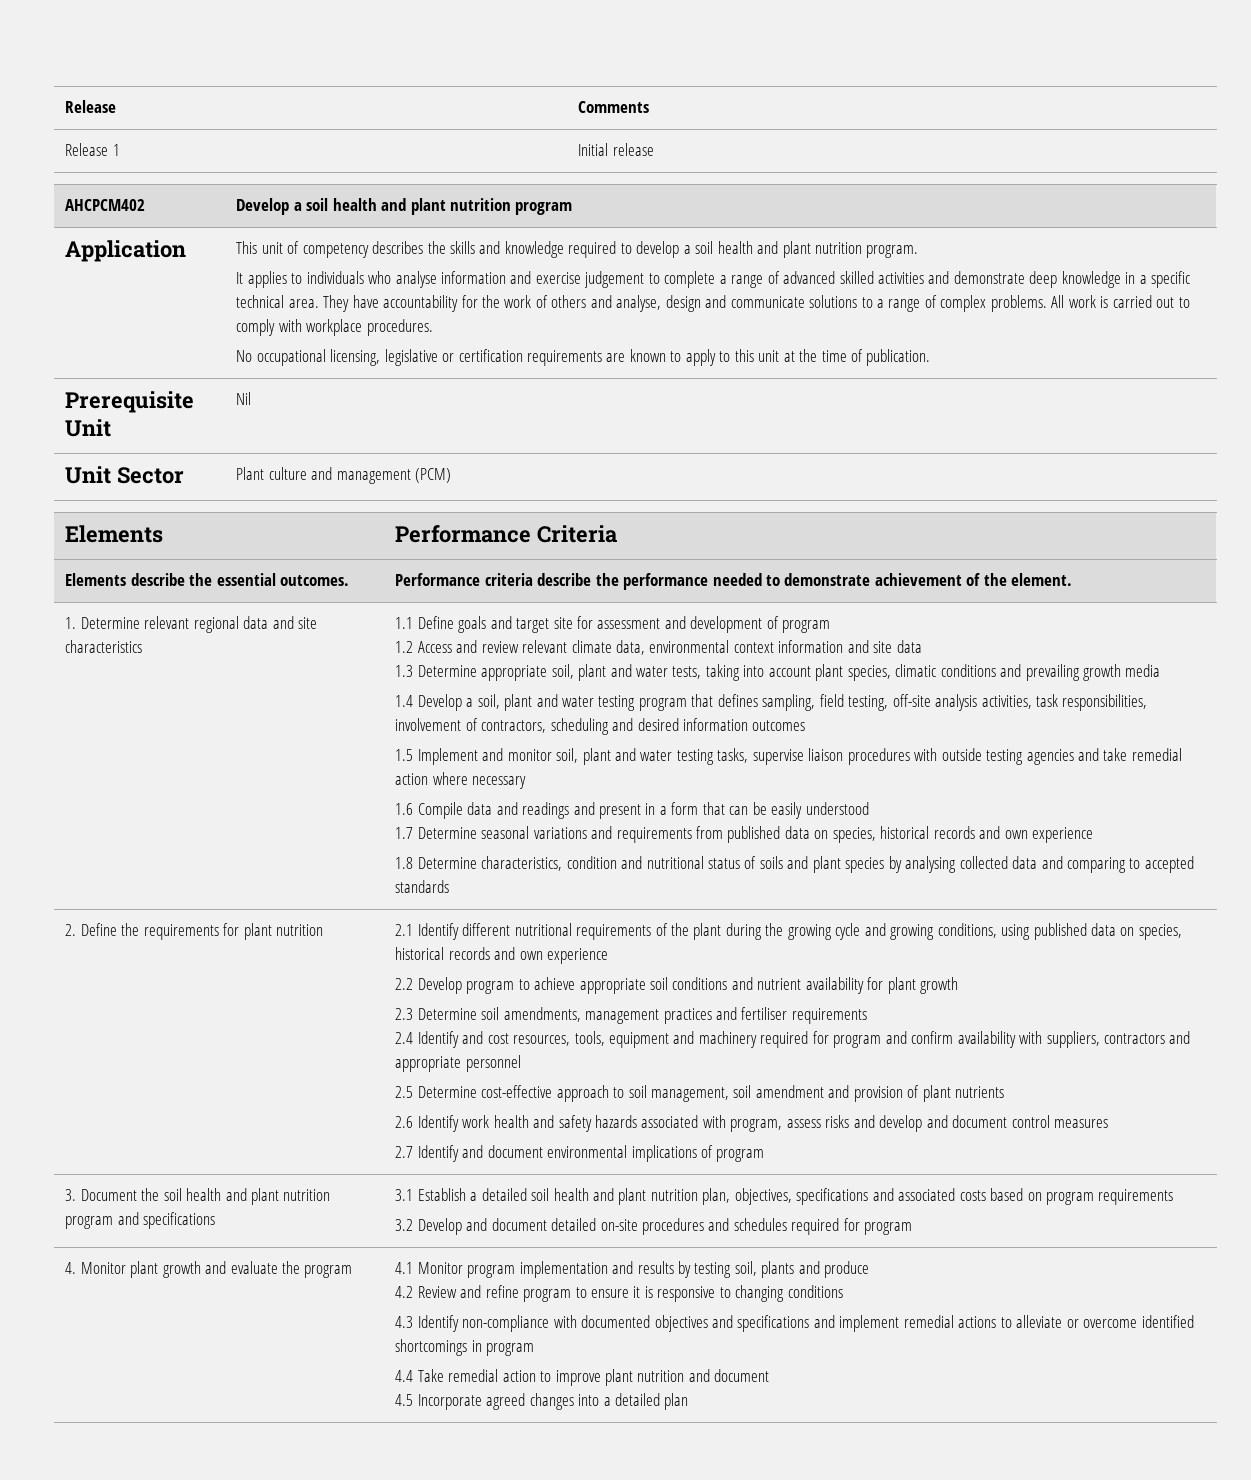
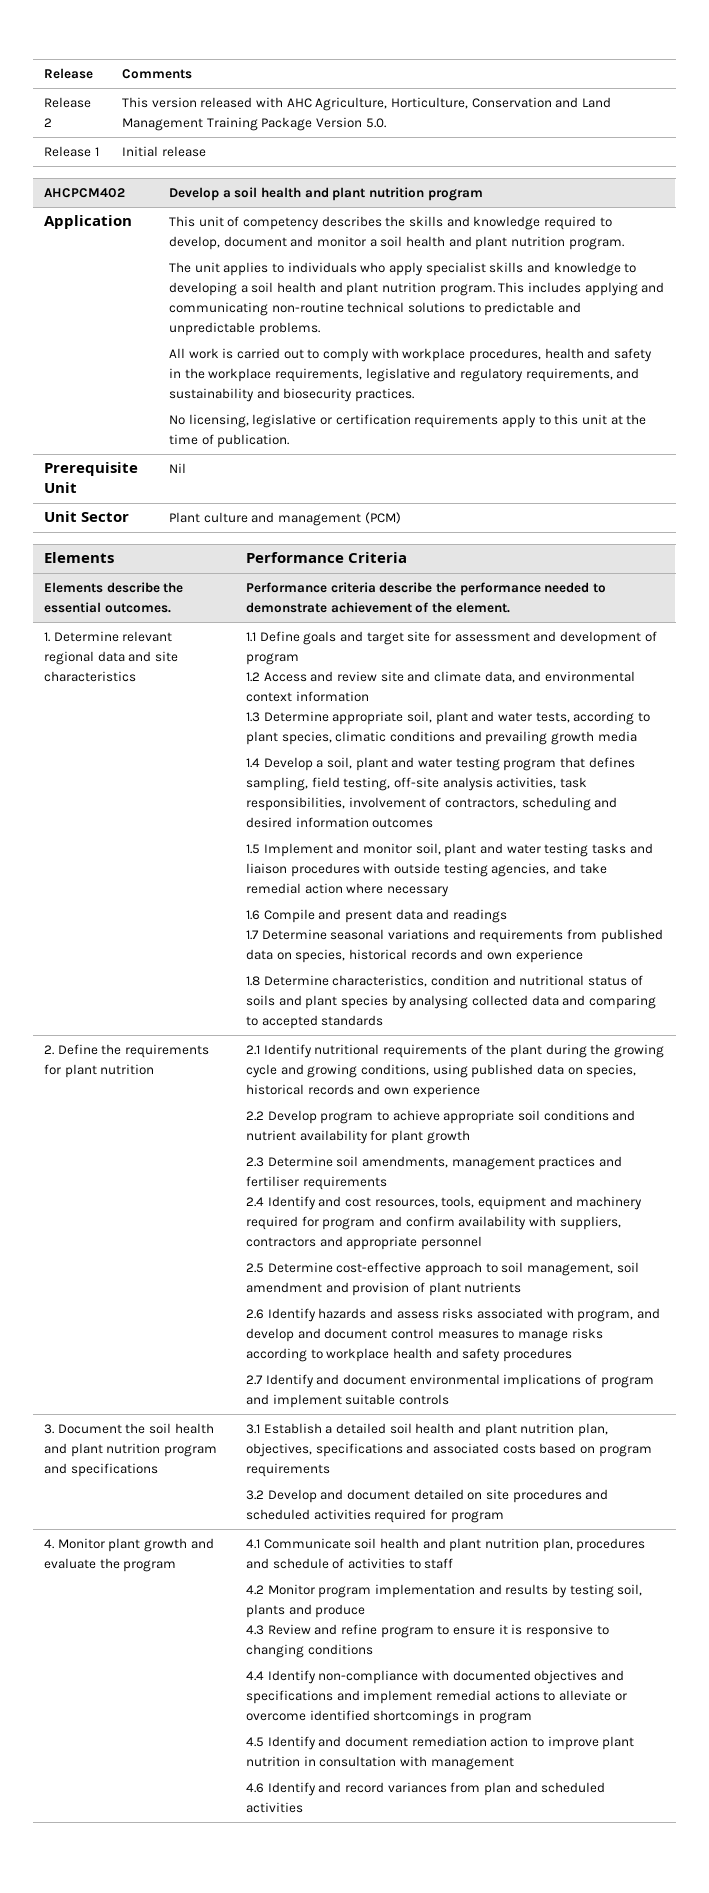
+ Release 2 | This version released with AHC Agriculture, Horticulture, Conservation and Land Management Training Package Version 5.0.
- This unit of competency describes the skills and knowledge required to develop a soil health and plant nutrition program.
+ This unit of competency describes the skills and knowledge required to develop, document and monitor a soil health and plant nutrition program.
- It applies to individuals who analyse information and exercise judgement to complete a range of advanced skilled activities and demonstrate deep knowledge in a specific technical area. They have accountability for the work of others and analyse, design and communicate solutions to a range of complex problems. All work is carried out to comply with workplace procedures.
+ The unit applies to individuals who apply specialist skills and knowledge to developing a soil health and plant nutrition program. This includes applying and communicating non-routine technical solutions to predictable and unpredictable problems.
+ All work is carried out to comply with workplace procedures, health and safety in the workplace requirements, legislative and regulatory requirements, and sustainability and biosecurity practices.
- No occupational licensing, legislative or certification requirements are known to apply to this unit at the time of publication.
+ No licensing, legislative or certification requirements apply to this unit at the time of publication.
- 1.2 Access and review relevant climate data, environmental context information and site data
+ 1.2 Access and review site and climate data, and environmental context information
- 1.3 Determine appropriate soil, plant and water tests, taking into account plant species, climatic conditions and prevailing growth media
+ 1.3 Determine appropriate soil, plant and water tests, according to plant species, climatic conditions and prevailing growth media
- 1.5 Implement and monitor soil, plant and water testing tasks, supervise liaison procedures with outside testing agencies and take remedial action where necessary
+ 1.5 Implement and monitor soil, plant and water testing tasks and liaison procedures with outside testing agencies, and take remedial action where necessary
- 1.6 Compile data and readings and present in a form that can be easily understood
+ 1.6 Compile and present data and readings
- 2.1 Identify different nutritional requirements of the plant during the growing cycle and growing conditions, using published data on species, historical records and own experience
+ 2.1 Identify nutritional requirements of the plant during the growing cycle and growing conditions, using published data on species, historical records and own experience
- 2.6 Identify work health and safety hazards associated with program, assess risks and develop and document control measures
+ 2.6 Identify hazards and assess risks associated with program, and develop and document control measures to manage risks according to workplace health and safety procedures
- 2.7 Identify and document environmental implications of program
+ 2.7 Identify and document environmental implications of program and implement suitable controls
- 3.2 Develop and document detailed on-site procedures and schedules required for program
+ 3.2 Develop and document detailed on site procedures and scheduled activities required for program
- 4.1 Monitor program implementation and results by testing soil, plants and produce
+ 4.1 Communicate soil health and plant nutrition plan, procedures and schedule of activities to staff
+ 4.2 Monitor program implementation and results by testing soil, plants and produce
- 4.2 Review and refine program to ensure it is responsive to changing conditions
+ 4.3 Review and refine program to ensure it is responsive to changing conditions
- 4.3 Identify non-compliance with documented objectives and specifications and implement remedial actions to alleviate or overcome identified shortcomings in program
+ 4.4 Identify non-compliance with documented objectives and specifications and implement remedial actions to alleviate or overcome identified shortcomings in program
- 4.4 Take remedial action to improve plant nutrition and document
- 4.5 Incorporate agreed changes into a detailed plan
+ 4.5 Identify and document remediation action to improve plant nutrition in consultation with management
+ 4.6 Identify and record variances from plan and scheduled activities

